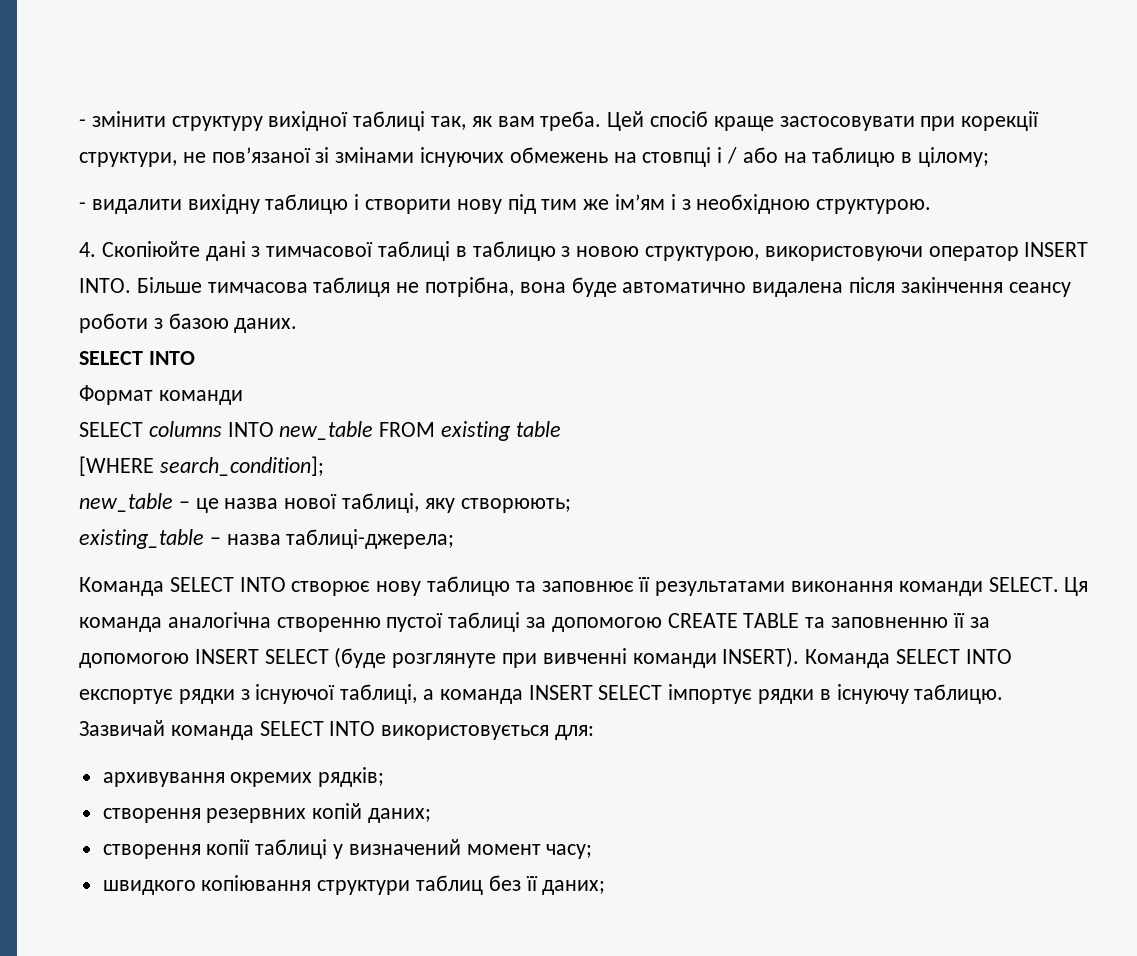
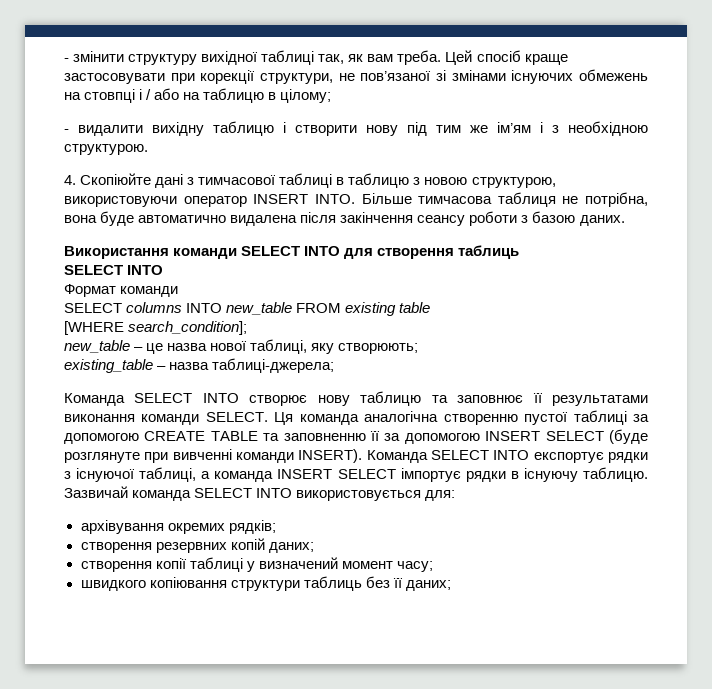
+ Використання команди SELECT INTO для створення таблиць
- архивування окремих рядків;
+ архівування окремих рядків;
- швидкого копіювання структури таблиц без її даних;
+ швидкого копіювання структури таблиць без її даних;

